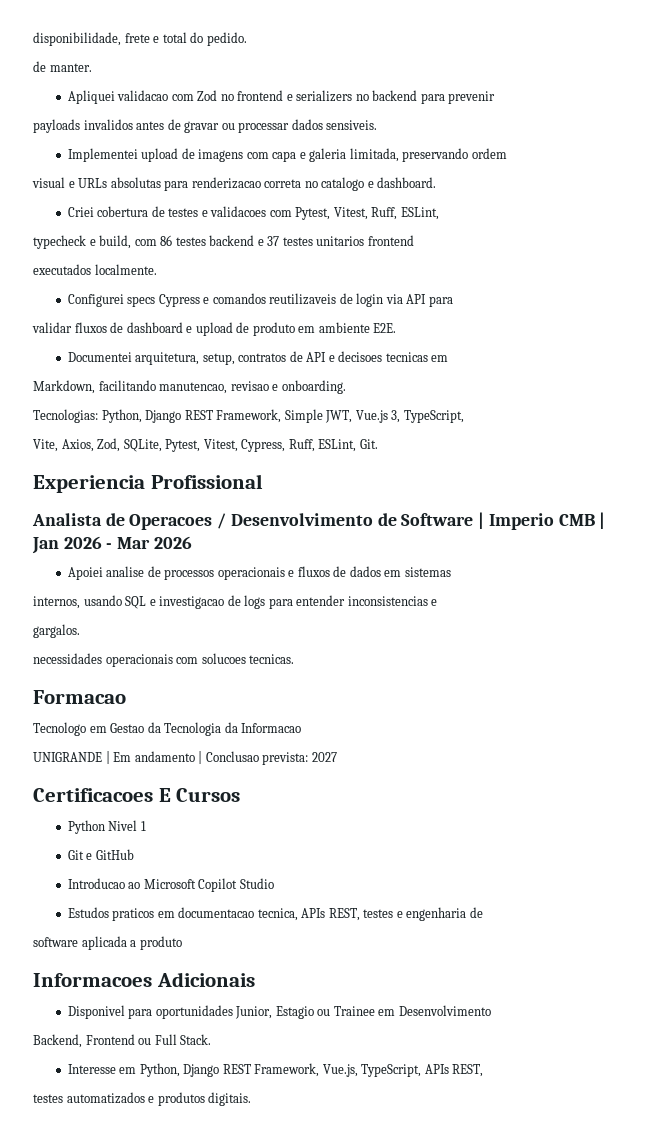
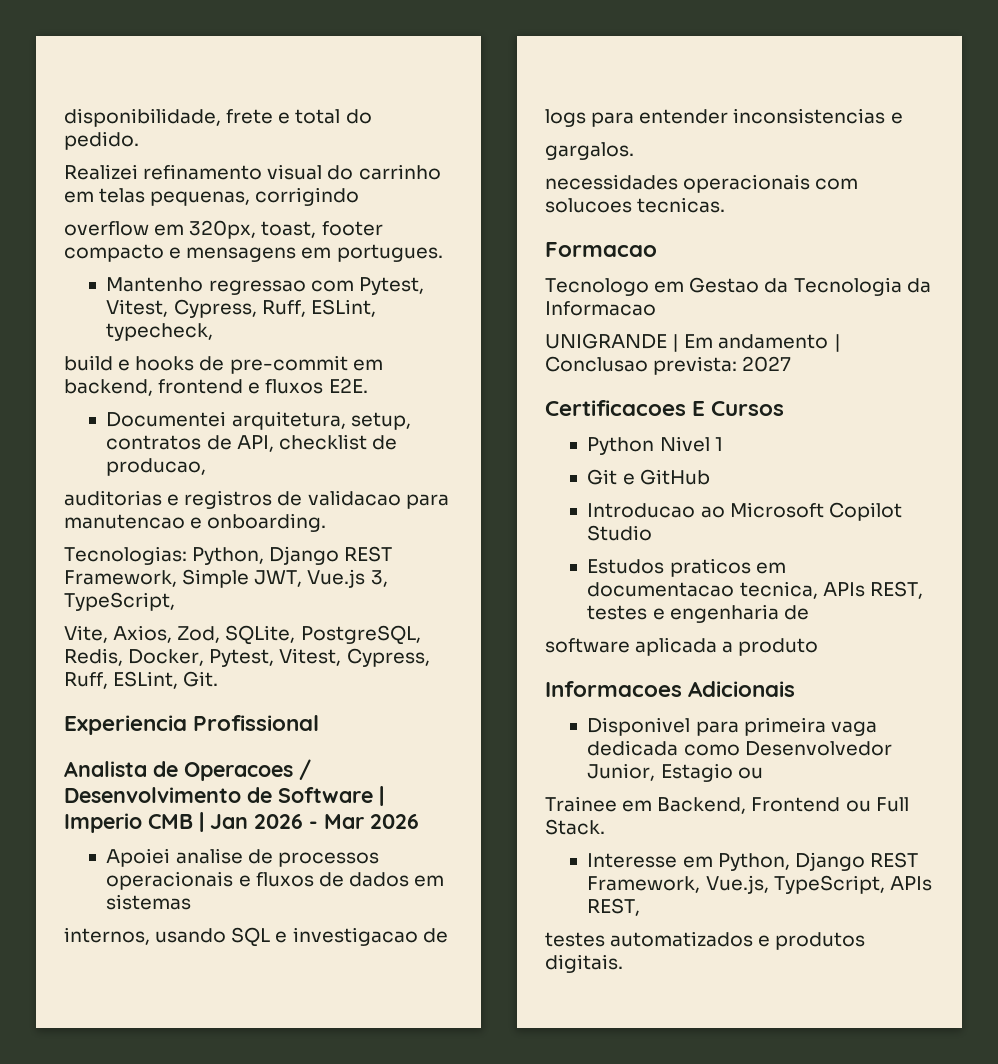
- de manter.
- Apliquei validacao com Zod no frontend e serializers no backend para prevenir
- payloads invalidos antes de gravar ou processar dados sensiveis.
- Implementei upload de imagens com capa e galeria limitada, preservando ordem
- visual e URLs absolutas para renderizacao correta no catalogo e dashboard.
- Criei cobertura de testes e validacoes com Pytest, Vitest, Ruff, ESLint,
- typecheck e build, com 86 testes backend e 37 testes unitarios frontend
- executados localmente.
- Configurei specs Cypress e comandos reutilizaveis de login via API para
- validar fluxos de dashboard e upload de produto em ambiente E2E.
+ Realizei refinamento visual do carrinho em telas pequenas, corrigindo
+ overflow em 320px, toast, footer compacto e mensagens em portugues.
+ Mantenho regressao com Pytest, Vitest, Cypress, Ruff, ESLint, typecheck,
+ build e hooks de pre-commit em backend, frontend e fluxos E2E.
- Documentei arquitetura, setup, contratos de API e decisoes tecnicas em
- Markdown, facilitando manutencao, revisao e onboarding.
+ Documentei arquitetura, setup, contratos de API, checklist de producao,
+ auditorias e registros de validacao para manutencao e onboarding.
- Vite, Axios, Zod, SQLite, Pytest, Vitest, Cypress, Ruff, ESLint, Git.
+ Vite, Axios, Zod, SQLite, PostgreSQL, Redis, Docker, Pytest, Vitest, Cypress, Ruff, ESLint, Git.
- Disponivel para oportunidades Junior, Estagio ou Trainee em Desenvolvimento
- Backend, Frontend ou Full Stack.
+ Disponivel para primeira vaga dedicada como Desenvolvedor Junior, Estagio ou
+ Trainee em Backend, Frontend ou Full Stack.

